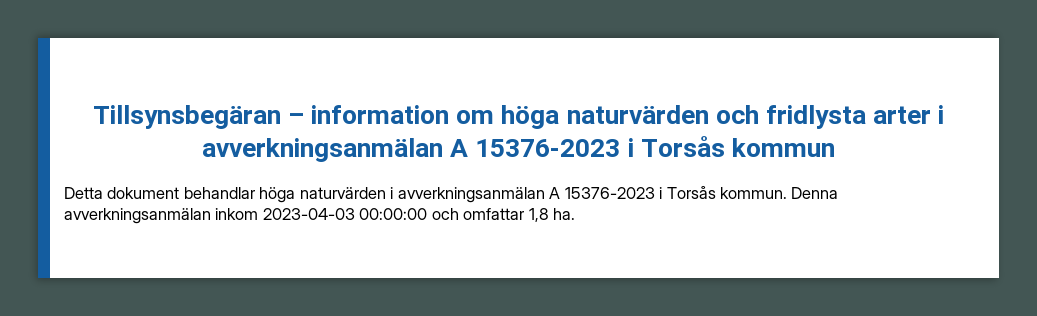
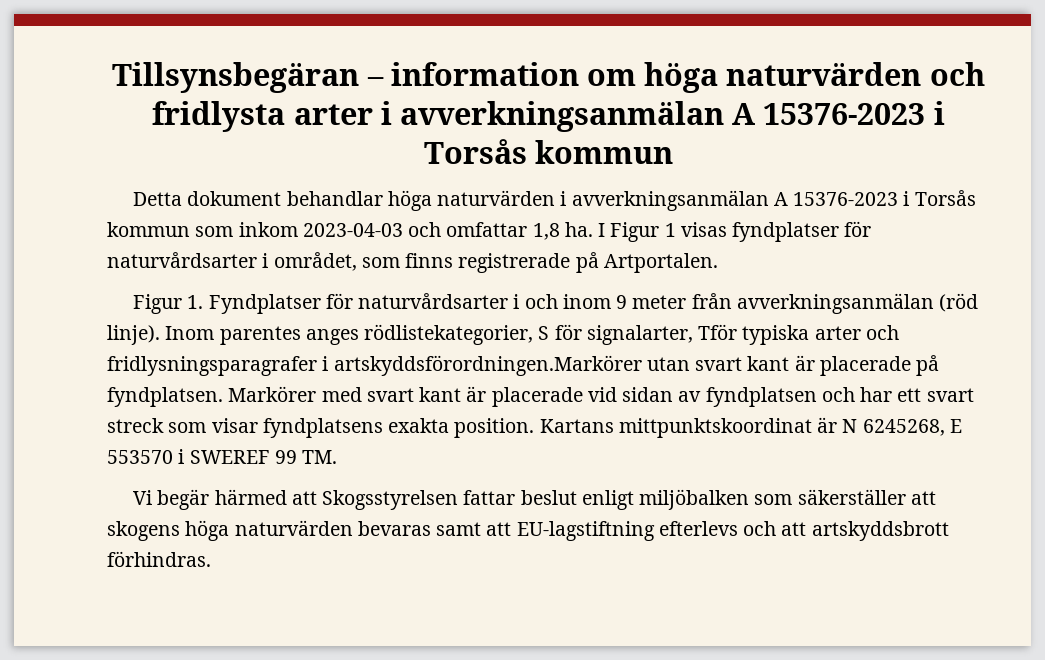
- Detta dokument behandlar höga naturvärden i avverkningsanmälan A 15376-2023 i Torsås kommun. Denna avverkningsanmälan inkom 2023-04-03 00:00:00 och omfattar 1,8 ha.
+ Detta dokument behandlar höga naturvärden i avverkningsanmälan A 15376-2023 i Torsås kommun som inkom 2023-04-03 och omfattar 1,8 ha.
+ I Figur 1 visas fyndplatser för naturvårdsarter i området, som finns registrerade på Artportalen.
+ Figur 1. Fyndplatser för naturvårdsarter i och inom 9 meter från avverkningsanmälan (röd linje). Inom parentes anges rödlistekategorier, S för signalarter, Tför typiska arter och fridlysningsparagrafer i artskyddsförordningen.Markörer utan svart kant är placerade på fyndplatsen. Markörer med svart kant är placerade vid sidan av fyndplatsen och har ett svart streck som visar fyndplatsens exakta position. Kartans mittpunktskoordinat är N 6245268, E 553570 i SWEREF 99 TM.
+ Vi begär härmed att Skogsstyrelsen fattar beslut enligt miljöbalken som säkerställer att skogens höga naturvärden bevaras samt att EU-lagstiftning efterlevs och att artskyddsbrott förhindras.

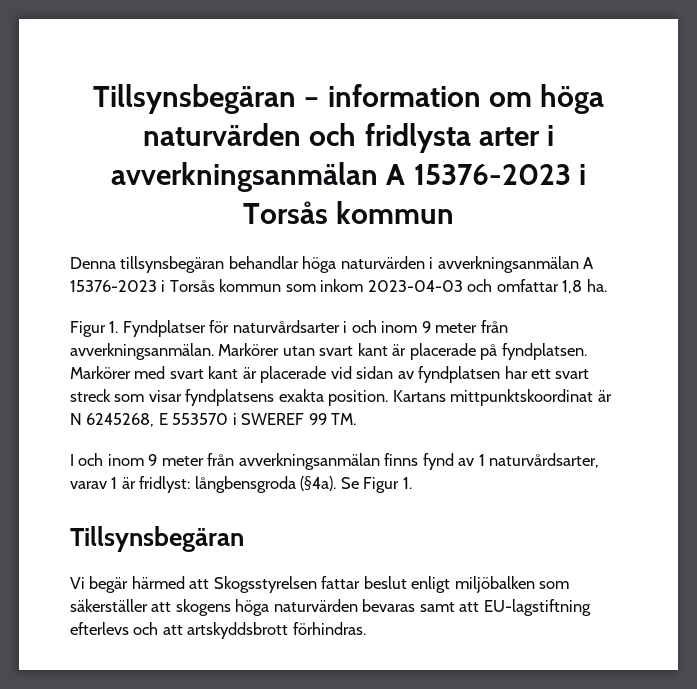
- Detta dokument behandlar höga naturvärden i avverkningsanmälan A 15376-2023 i Torsås kommun som inkom 2023-04-03 och omfattar 1,8 ha. I Figur 1 visas fyndplatser för naturvårdsarter i området, som finns registrerade på Artportalen.
+ Denna tillsynsbegäran behandlar höga naturvärden i avverkningsanmälan A 15376-2023 i Torsås kommun som inkom 2023-04-03 och omfattar 1,8 ha.
- Figur 1. Fyndplatser för naturvårdsarter i och inom 9 meter från avverkningsanmälan (röd linje). Inom parentes anges rödlistekategorier, S för signalarter, Tför typiska arter och fridlysningsparagrafer i artskyddsförordningen.Markörer utan svart kant är placerade på fyndplatsen.
+ Figur 1. Fyndplatser för naturvårdsarter i och inom 9 meter från avverkningsanmälan. Markörer utan svart kant är placerade på fyndplatsen.
- Markörer med svart kant är placerade vid sidan av fyndplatsen och har ett svart streck som visar fyndplatsens exakta position.
+ Markörer med svart kant är placerade vid sidan av fyndplatsen har ett svart streck som visar fyndplatsens exakta position.
+ I och inom 9 meter från avverkningsanmälan finns fynd av 1 naturvårdsarter, varav 1 är fridlyst: långbensgroda (§4a). Se Figur 1.
+ Tillsynsbegäran

